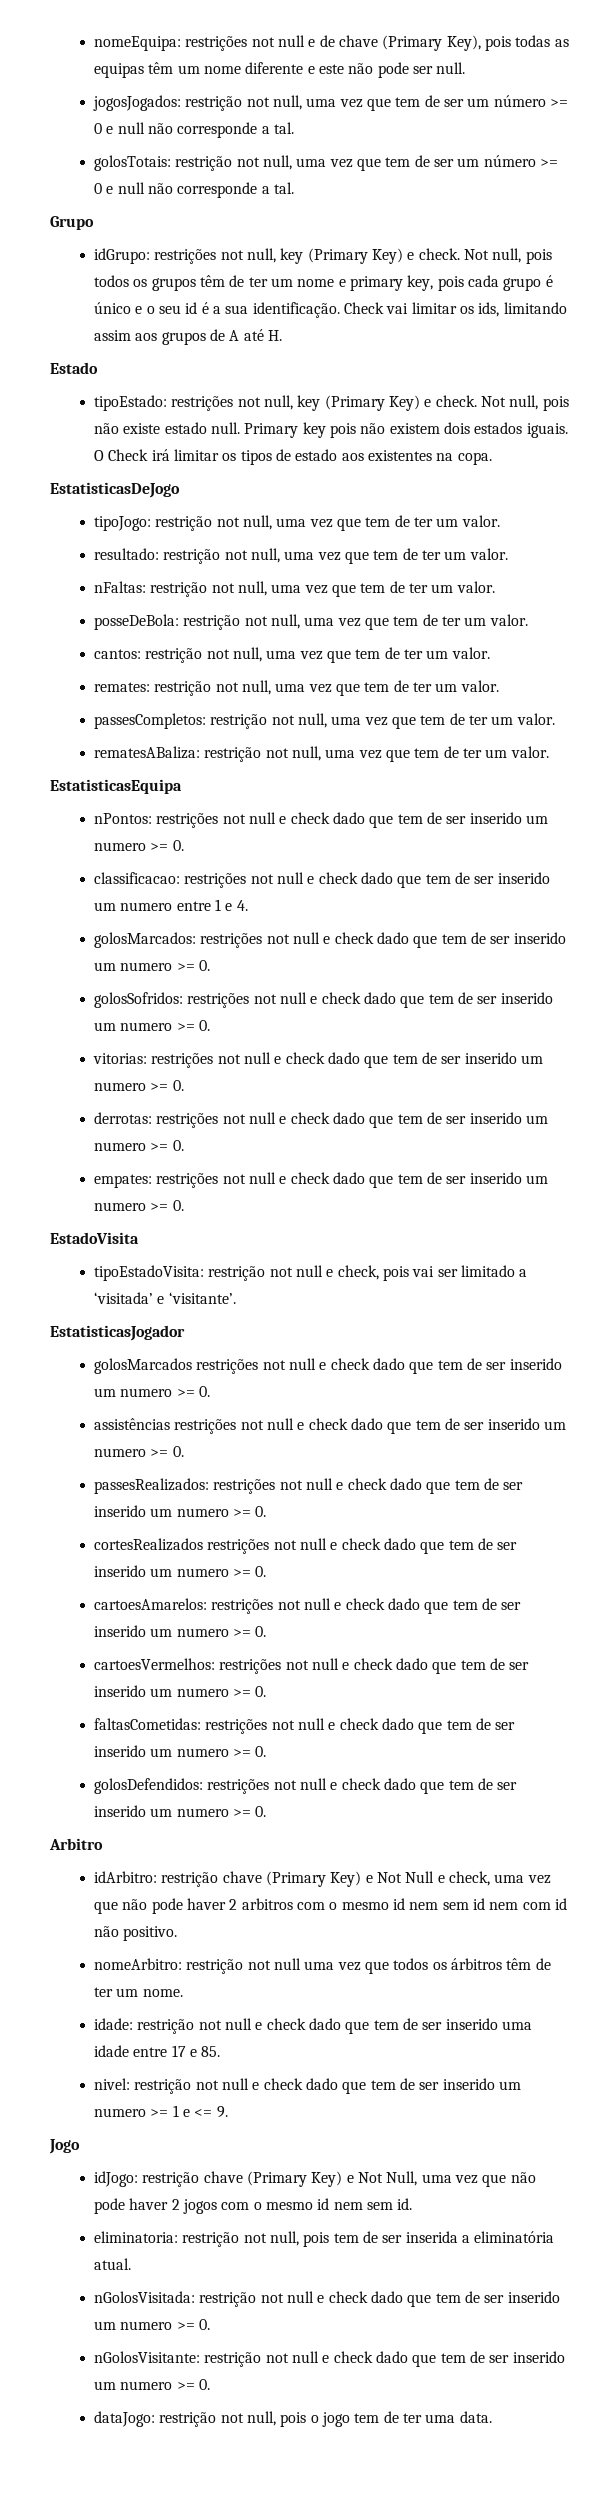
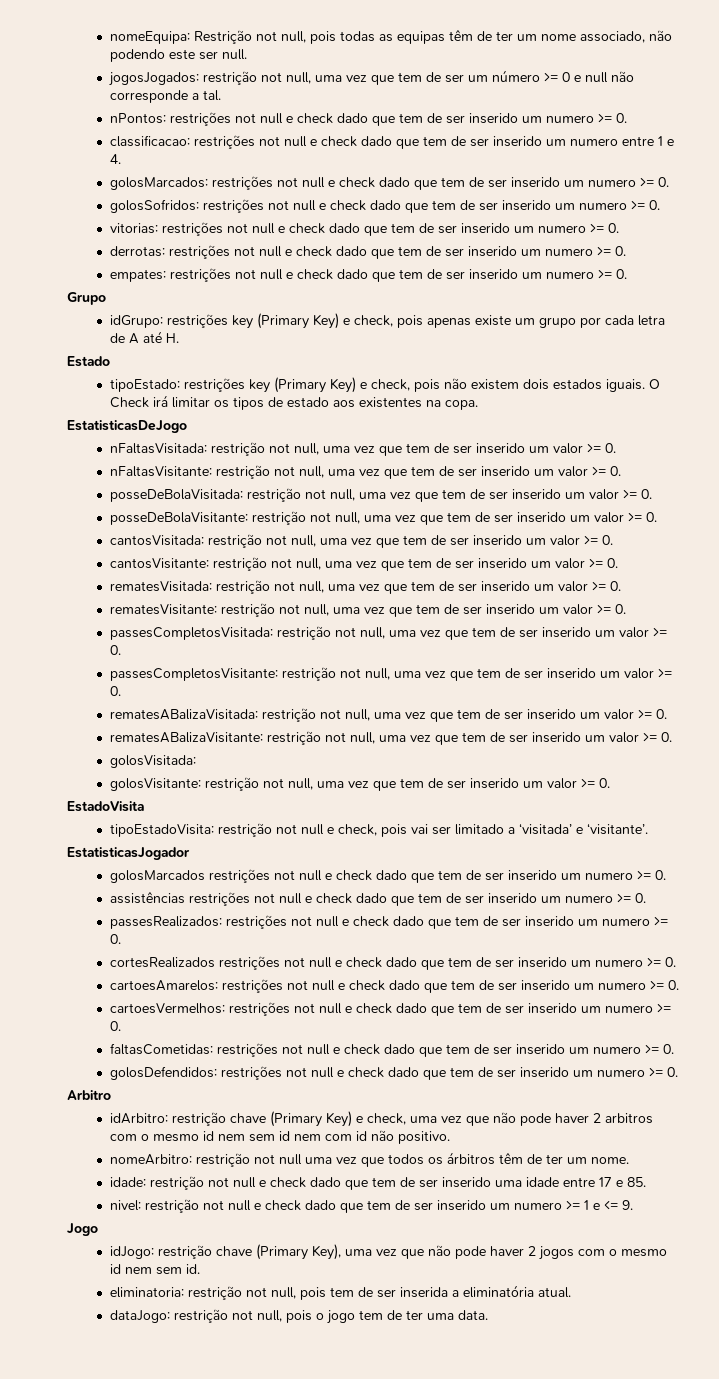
- nomeEquipa: restrições not null e de chave (Primary Key), pois todas as equipas têm um nome diferente e este não pode ser null.
+ nomeEquipa: Restrição not null, pois todas as equipas têm de ter um nome associado, não podendo este ser null.
- golosTotais: restrição not null, uma vez que tem de ser um número >= 0 e null não corresponde a tal.
- Grupo
- idGrupo: restrições not null, key (Primary Key) e check. Not null, pois todos os grupos têm de ter um nome e primary key, pois cada grupo é único e o seu id é a sua identificação. Check vai limitar os ids, limitando assim aos grupos de A até H.
- Estado
- tipoEstado: restrições not null, key (Primary Key) e check. Not null, pois não existe estado null. Primary key pois não existem dois estados iguais. O Check irá limitar os tipos de estado aos existentes na copa.
- EstatisticasDeJogo
- tipoJogo: restrição not null, uma vez que tem de ter um valor.
- resultado: restrição not null, uma vez que tem de ter um valor.
- nFaltas: restrição not null, uma vez que tem de ter um valor.
- posseDeBola: restrição not null, uma vez que tem de ter um valor.
- cantos: restrição not null, uma vez que tem de ter um valor.
- remates: restrição not null, uma vez que tem de ter um valor.
- passesCompletos: restrição not null, uma vez que tem de ter um valor.
- rematesABaliza: restrição not null, uma vez que tem de ter um valor.
- EstatisticasEquipa
+ Grupo
+ idGrupo: restrições key (Primary Key) e check, pois apenas existe um grupo por cada letra de A até H.
+ Estado
+ tipoEstado: restrições key (Primary Key) e check, pois não existem dois estados iguais. O Check irá limitar os tipos de estado aos existentes na copa.
+ EstatisticasDeJogo
+ nFaltasVisitada: restrição not null, uma vez que tem de ser inserido um valor >= 0.
+ nFaltasVisitante: restrição not null, uma vez que tem de ser inserido um valor >= 0.
+ posseDeBolaVisitada: restrição not null, uma vez que tem de ser inserido um valor >= 0.
+ posseDeBolaVisitante: restrição not null, uma vez que tem de ser inserido um valor >= 0.
+ cantosVisitada: restrição not null, uma vez que tem de ser inserido um valor >= 0.
+ cantosVisitante: restrição not null, uma vez que tem de ser inserido um valor >= 0.
+ rematesVisitada: restrição not null, uma vez que tem de ser inserido um valor >= 0.
+ rematesVisitante: restrição not null, uma vez que tem de ser inserido um valor >= 0.
+ passesCompletosVisitada: restrição not null, uma vez que tem de ser inserido um valor >= 0.
+ passesCompletosVisitante: restrição not null, uma vez que tem de ser inserido um valor >= 0.
+ rematesABalizaVisitada: restrição not null, uma vez que tem de ser inserido um valor >= 0.
+ rematesABalizaVisitante: restrição not null, uma vez que tem de ser inserido um valor >= 0.
+ golosVisitada:
+ golosVisitante: restrição not null, uma vez que tem de ser inserido um valor >= 0.
- idArbitro: restrição chave (Primary Key) e Not Null e check, uma vez que não pode haver 2 arbitros com o mesmo id nem sem id nem com id não positivo.
+ idArbitro: restrição chave (Primary Key) e check, uma vez que não pode haver 2 arbitros com o mesmo id nem sem id nem com id não positivo.
- idJogo: restrição chave (Primary Key) e Not Null, uma vez que não pode haver 2 jogos com o mesmo id nem sem id.
+ idJogo: restrição chave (Primary Key), uma vez que não pode haver 2 jogos com o mesmo id nem sem id.
- nGolosVisitada: restrição not null e check dado que tem de ser inserido um numero >= 0.
- nGolosVisitante: restrição not null e check dado que tem de ser inserido um numero >= 0.

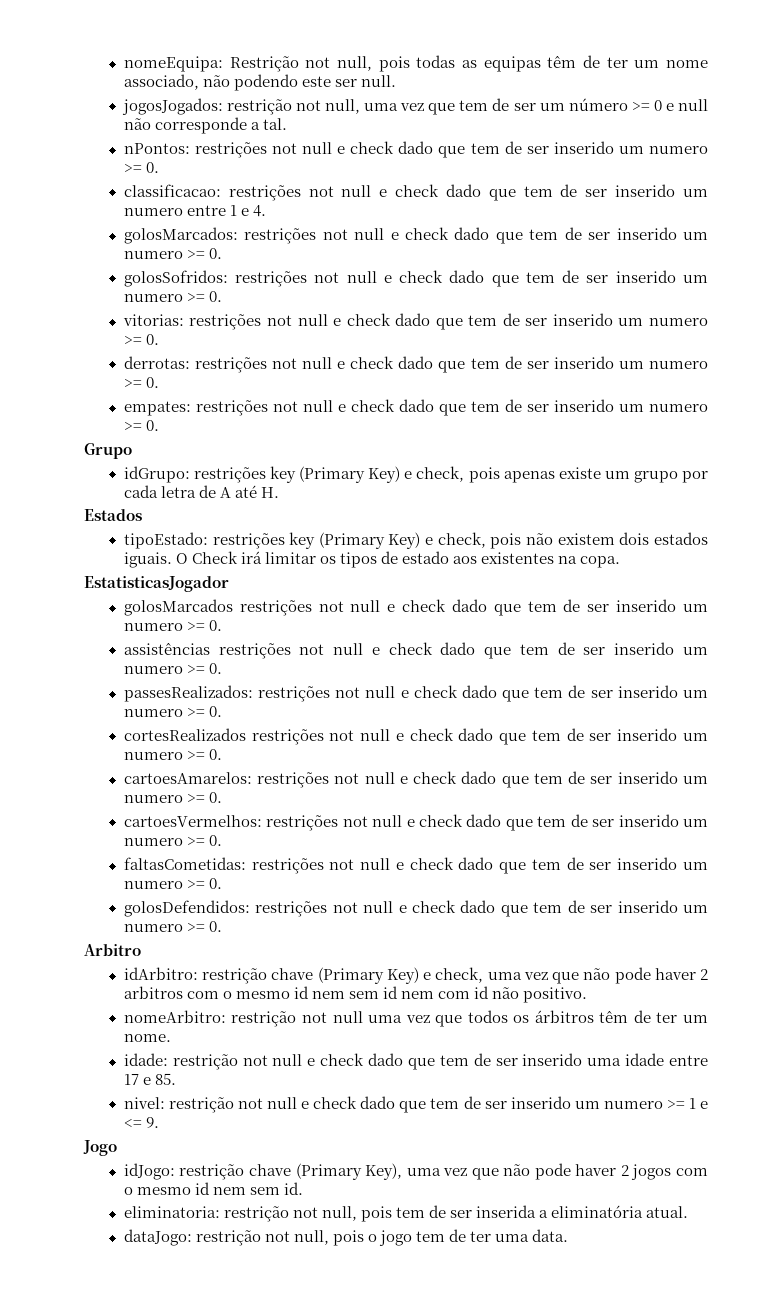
- Estado
+ Estados
- EstatisticasDeJogo
- nFaltasVisitada: restrição not null, uma vez que tem de ser inserido um valor >= 0.
- nFaltasVisitante: restrição not null, uma vez que tem de ser inserido um valor >= 0.
- posseDeBolaVisitada: restrição not null, uma vez que tem de ser inserido um valor >= 0.
- posseDeBolaVisitante: restrição not null, uma vez que tem de ser inserido um valor >= 0.
- cantosVisitada: restrição not null, uma vez que tem de ser inserido um valor >= 0.
- cantosVisitante: restrição not null, uma vez que tem de ser inserido um valor >= 0.
- rematesVisitada: restrição not null, uma vez que tem de ser inserido um valor >= 0.
- rematesVisitante: restrição not null, uma vez que tem de ser inserido um valor >= 0.
- passesCompletosVisitada: restrição not null, uma vez que tem de ser inserido um valor >= 0.
- passesCompletosVisitante: restrição not null, uma vez que tem de ser inserido um valor >= 0.
- rematesABalizaVisitada: restrição not null, uma vez que tem de ser inserido um valor >= 0.
- rematesABalizaVisitante: restrição not null, uma vez que tem de ser inserido um valor >= 0.
- golosVisitada:
- golosVisitante: restrição not null, uma vez que tem de ser inserido um valor >= 0.
- EstadoVisita
- tipoEstadoVisita: restrição not null e check, pois vai ser limitado a ‘visitada’ e ‘visitante’.

